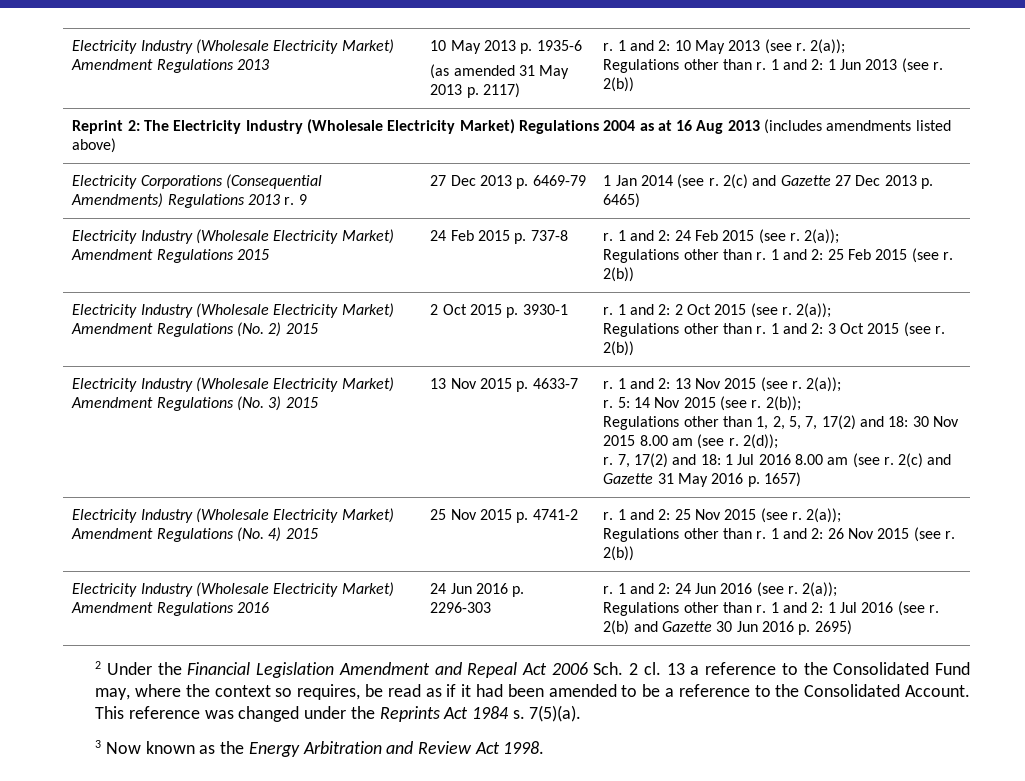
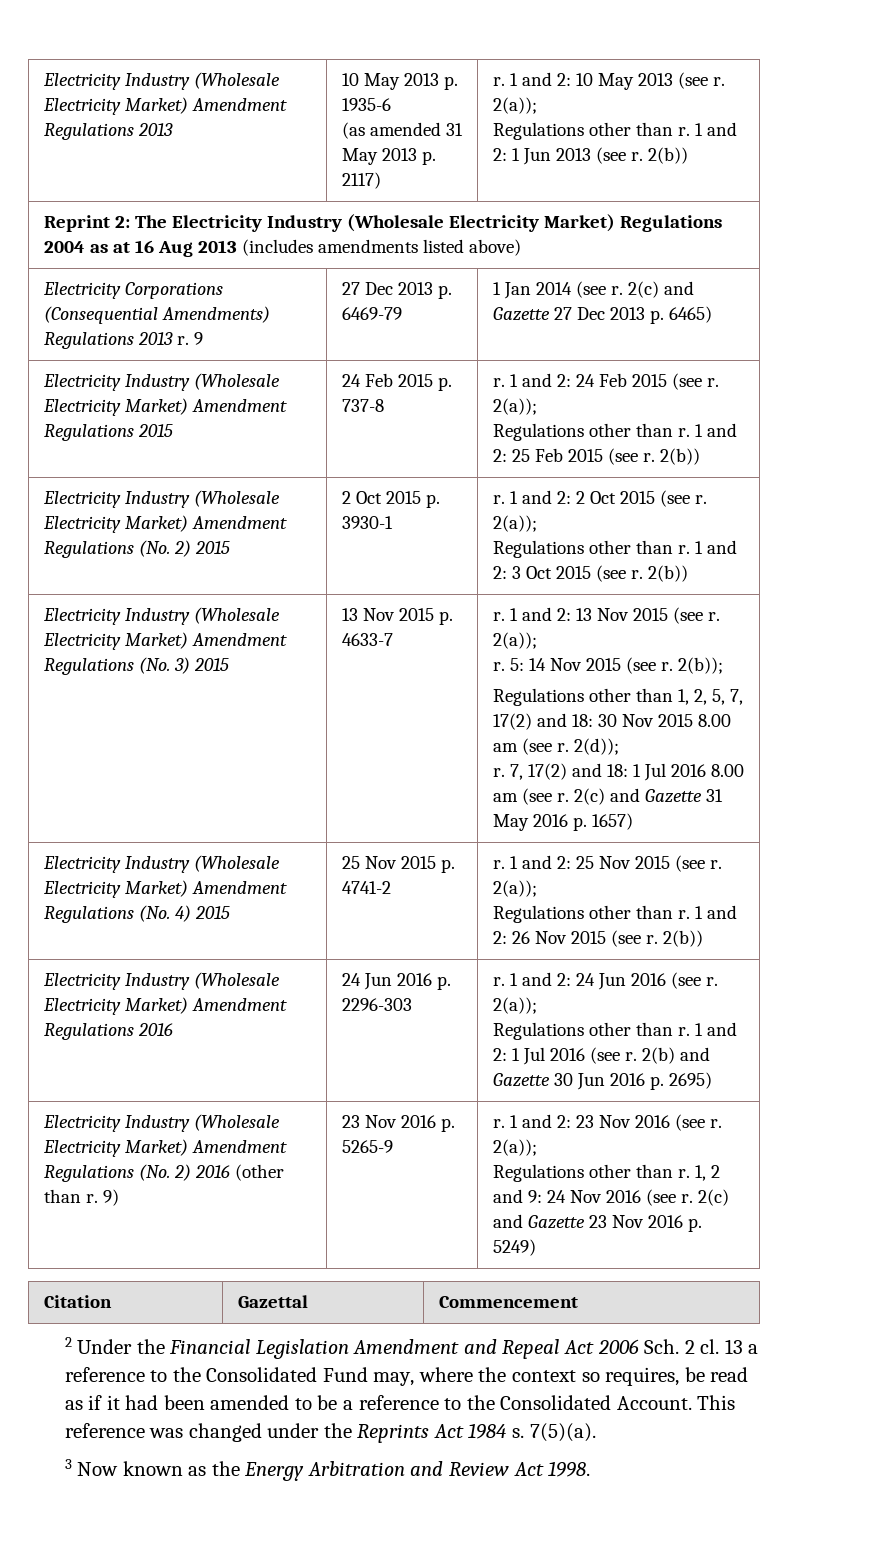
+ Electricity Industry (Wholesale Electricity Market) Amendment Regulations (No. 2) 2016 (other than r. 9) | 23 Nov 2016 p. 5265-9 | r. 1 and 2: 23 Nov 2016 (see r. 2(a));
+ Regulations other than r. 1, 2 and 9: 24 Nov 2016 (see r. 2(c) and Gazette 23 Nov 2016 p. 5249)
+ Citation | Gazettal | Commencement

